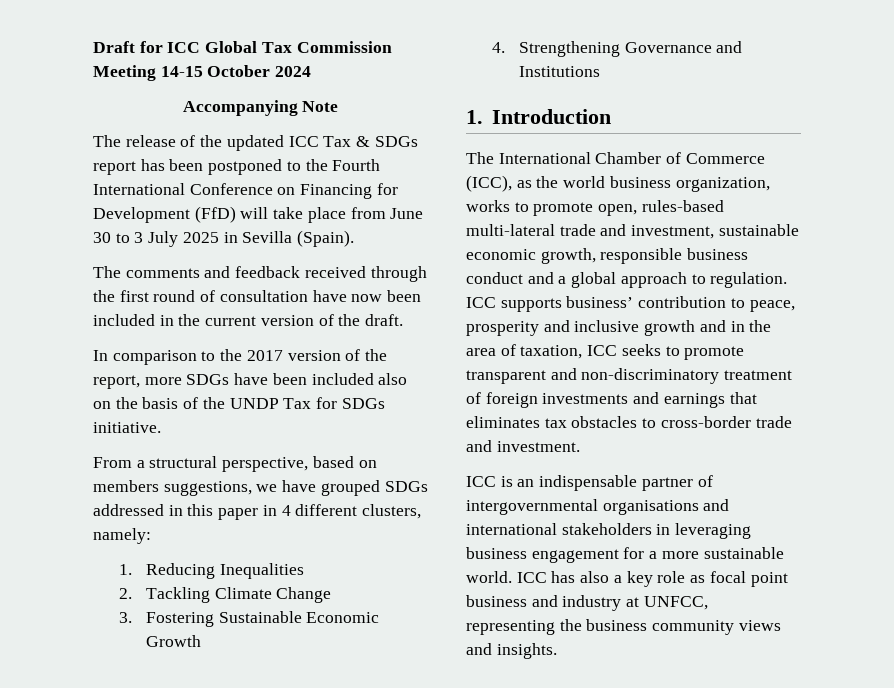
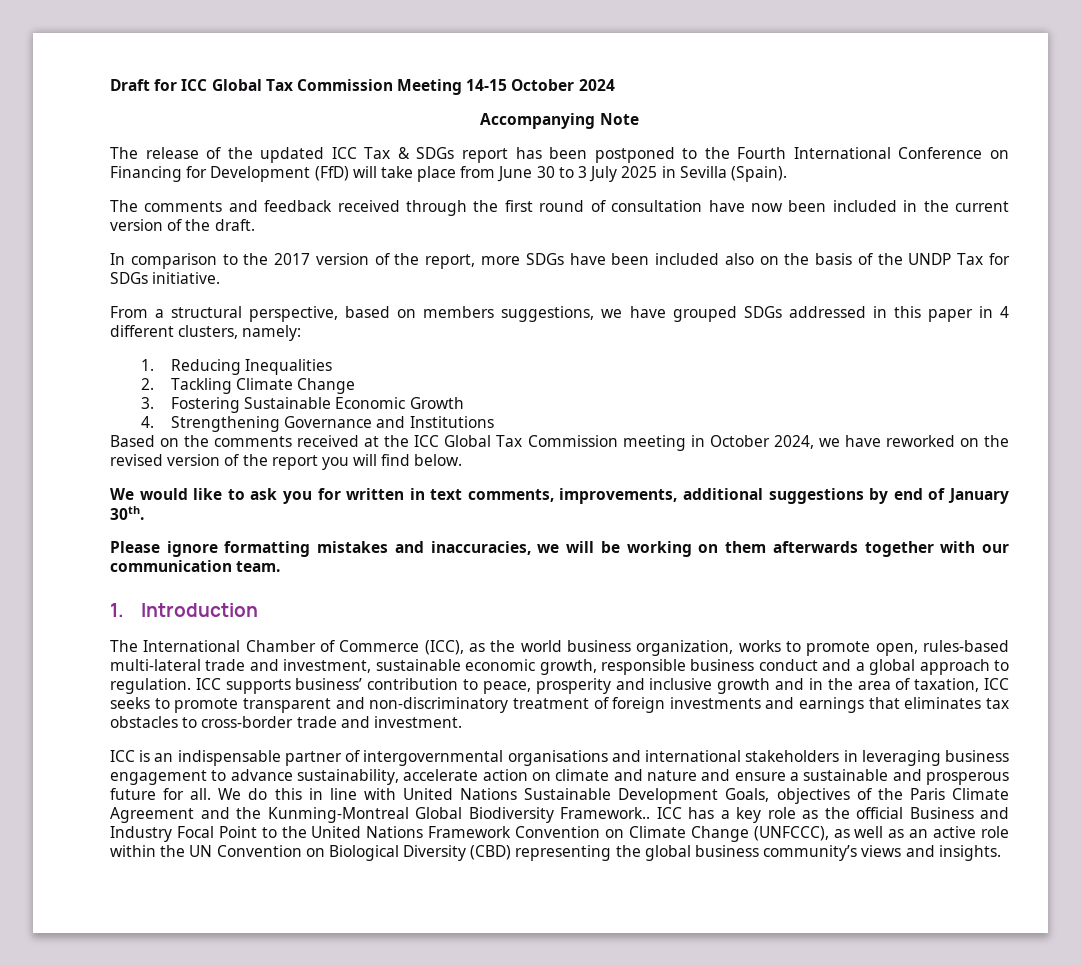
+ Based on the comments received at the ICC Global Tax Commission meeting in October 2024, we have reworked on the revised version of the report you will find below.
+ We would like to ask you for written in text comments, improvements, additional suggestions by end of January 30th.
+ Please ignore formatting mistakes and inaccuracies, we will be working on them afterwards together with our communication team.
- ICC is an indispensable partner of intergovernmental organisations and international stakeholders in leveraging business engagement for a more sustainable world.
+ ICC is an indispensable partner of intergovernmental organisations and international stakeholders in leveraging business engagement to advance sustainability, accelerate action on climate and nature and ensure a sustainable and prosperous future for all. We do this in line with United Nations Sustainable Development Goals, objectives of the Paris Climate Agreement and the Kunming-Montreal Global Biodiversity Framework..
- ICC has also a key role as focal point business and industry at UNFCC, representing the business community views and insights.
+ ICC has a key role as the official Business and Industry Focal Point to the United Nations Framework Convention on Climate Change (UNFCCC), as well as an active role within the UN Convention on Biological Diversity (CBD) representing the global business community’s views and insights.

